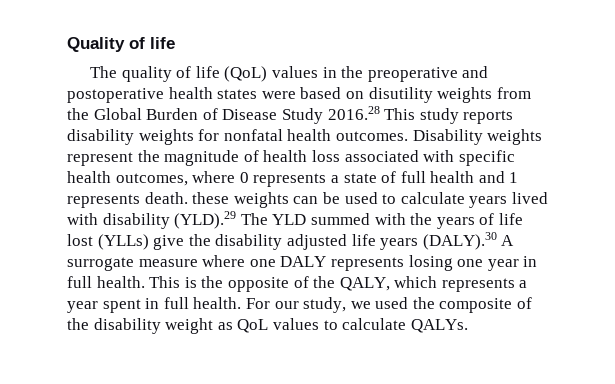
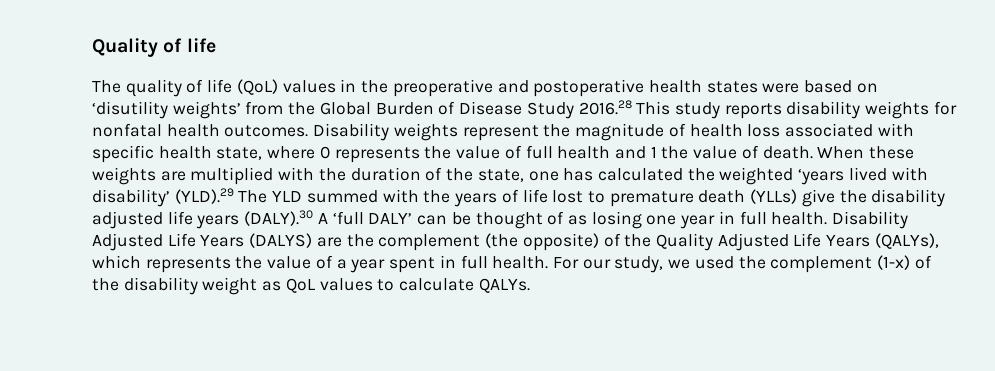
- The quality of life (QoL) values in the preoperative and postoperative health states were based on disutility weights from the Global Burden of Disease Study 2016.28 This study reports disability weights for nonfatal health outcomes.
+ The quality of life (QoL) values in the preoperative and postoperative health states were based on ‘disutility weights’ from the Global Burden of Disease Study 2016.28 This study reports disability weights for nonfatal health outcomes.
- Disability weights represent the magnitude of health loss associated with specific health outcomes, where 0 represents a state of full health and 1 represents death. these weights can be used to calculate years lived with disability (YLD).29 The YLD summed with the years of life lost (YLLs) give the disability adjusted life years (DALY).30 A surrogate measure where one DALY represents losing one year in full health.
+ Disability weights represent the magnitude of health loss associated with specific health state, where 0 represents the value of full health and 1 the value of death. When these weights are multiplied with the duration of the state, one has calculated the weighted ‘years lived with disability’ (YLD).29 The YLD summed with the years of life lost to premature death (YLLs) give the disability adjusted life years (DALY).30 A ‘full DALY’ can be thought of as losing one year in full health.
- This is the opposite of the QALY, which represents a year spent in full health.
+ Disability Adjusted Life Years (DALYS) are the complement (the opposite) of the Quality Adjusted Life Years (QALYs), which represents the value of a year spent in full health.
- For our study, we used the composite of the disability weight as QoL values to calculate QALYs.
+ For our study, we used the complement (1-x) of the disability weight as QoL values to calculate QALYs.

